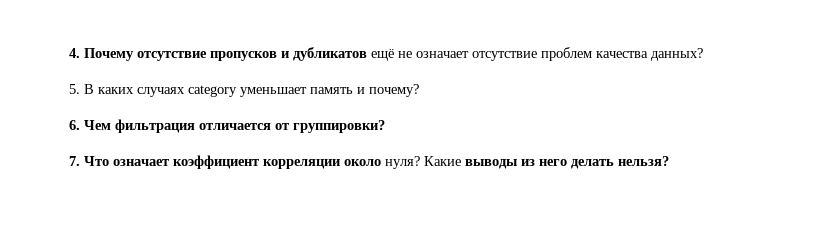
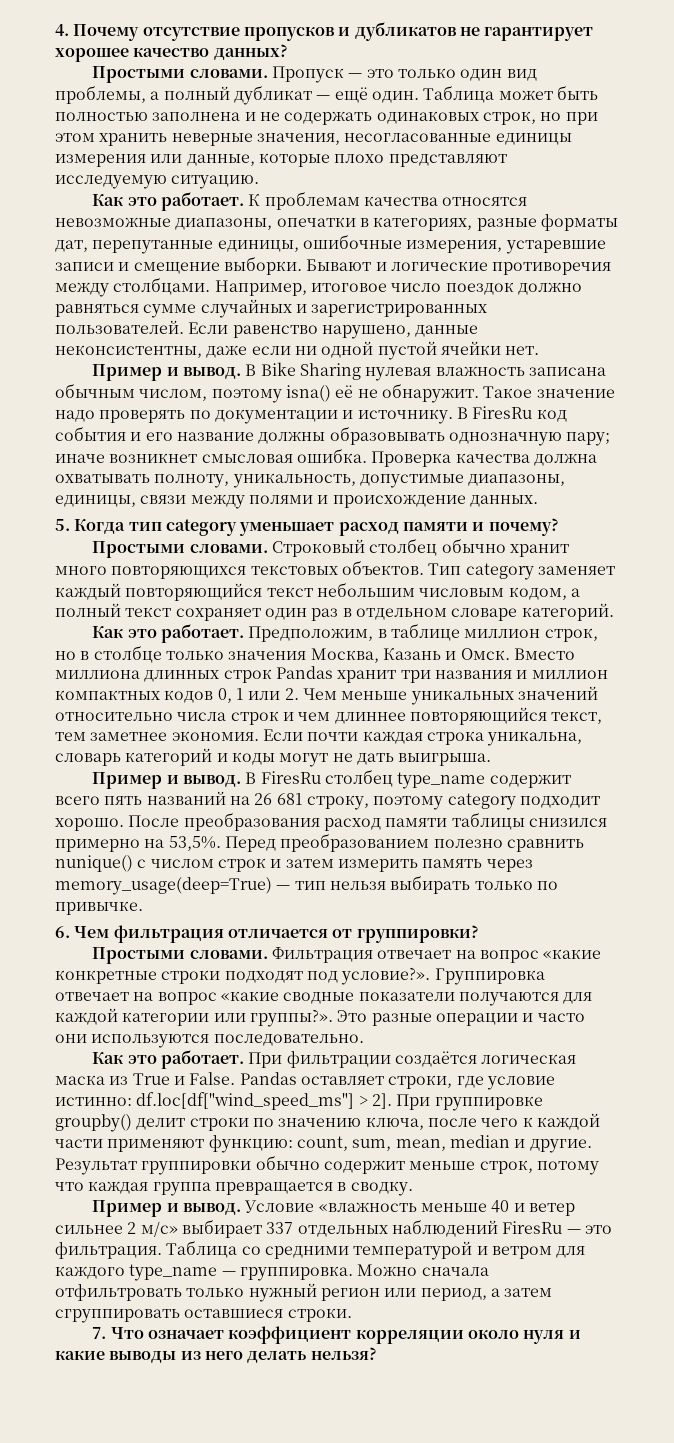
- 4. Почему отсутствие пропусков и дубликатов ещё не означает отсутствие проблем качества данных?
- 5. В каких случаях category уменьшает память и почему?
+ 4. Почему отсутствие пропусков и дубликатов не гарантирует хорошее качество данных?
+ Простыми словами. Пропуск — это только один вид проблемы, а полный дубликат — ещё один. Таблица может быть полностью заполнена и не содержать одинаковых строк, но при этом хранить неверные значения, несогласованные единицы измерения или данные, которые плохо представляют исследуемую ситуацию.
+ Как это работает. К проблемам качества относятся невозможные диапазоны, опечатки в категориях, разные форматы дат, перепутанные единицы, ошибочные измерения, устаревшие записи и смещение выборки. Бывают и логические противоречия между столбцами. Например, итоговое число поездок должно равняться сумме случайных и зарегистрированных пользователей. Если равенство нарушено, данные неконсистентны, даже если ни одной пустой ячейки нет.
+ Пример и вывод. В Bike Sharing нулевая влажность записана обычным числом, поэтому isna() её не обнаружит. Такое значение надо проверять по документации и источнику. В FiresRu код события и его название должны образовывать однозначную пару; иначе возникнет смысловая ошибка. Проверка качества должна охватывать полноту, уникальность, допустимые диапазоны, единицы, связи между полями и происхождение данных.
+ 5. Когда тип category уменьшает расход памяти и почему?
+ Простыми словами. Строковый столбец обычно хранит много повторяющихся текстовых объектов. Тип category заменяет каждый повторяющийся текст небольшим числовым кодом, а полный текст сохраняет один раз в отдельном словаре категорий.
+ Как это работает. Предположим, в таблице миллион строк, но в столбце только значения Москва, Казань и Омск. Вместо миллиона длинных строк Pandas хранит три названия и миллион компактных кодов 0, 1 или 2. Чем меньше уникальных значений относительно числа строк и чем длиннее повторяющийся текст, тем заметнее экономия. Если почти каждая строка уникальна, словарь категорий и коды могут не дать выигрыша.
+ Пример и вывод. В FiresRu столбец type_name содержит всего пять названий на 26 681 строку, поэтому category подходит хорошо. После преобразования расход памяти таблицы снизился примерно на 53,5%. Перед преобразованием полезно сравнить nunique() с числом строк и затем измерить память через memory_usage(deep=True) — тип нельзя выбирать только по привычке.
+ Простыми словами. Фильтрация отвечает на вопрос «какие конкретные строки подходят под условие?». Группировка отвечает на вопрос «какие сводные показатели получаются для каждой категории или группы?». Это разные операции и часто они используются последовательно.
+ Как это работает. При фильтрации создаётся логическая маска из True и False. Pandas оставляет строки, где условие истинно: df.loc[df["wind_speed_ms"] > 2]. При группировке groupby() делит строки по значению ключа, после чего к каждой части применяют функцию: count, sum, mean, median и другие. Результат группировки обычно содержит меньше строк, потому что каждая группа превращается в сводку.
+ Пример и вывод. Условие «влажность меньше 40 и ветер сильнее 2 м/с» выбирает 337 отдельных наблюдений FiresRu — это фильтрация. Таблица со средними температурой и ветром для каждого type_name — группировка. Можно сначала отфильтровать только нужный регион или период, а затем сгруппировать оставшиеся строки.
- 7. Что означает коэффициент корреляции около нуля? Какие выводы из него делать нельзя?
+ 7. Что означает коэффициент корреляции около нуля и какие выводы из него делать нельзя?

